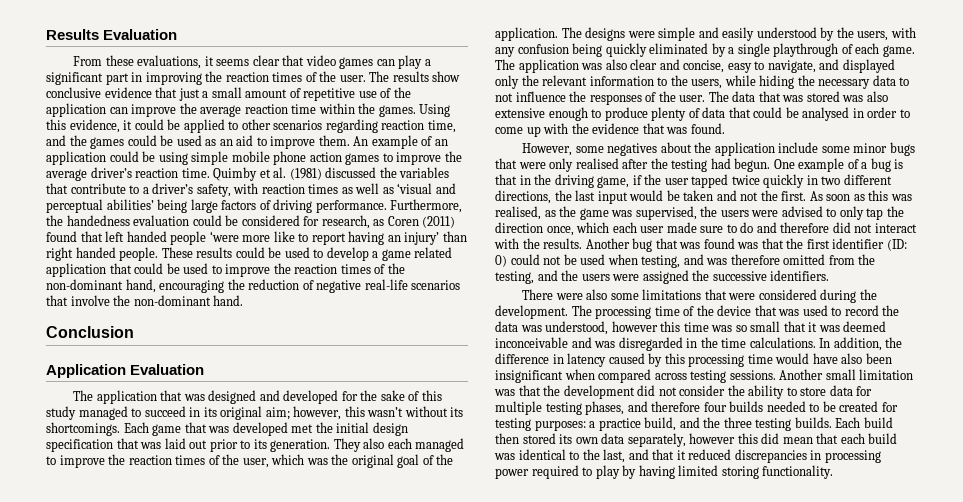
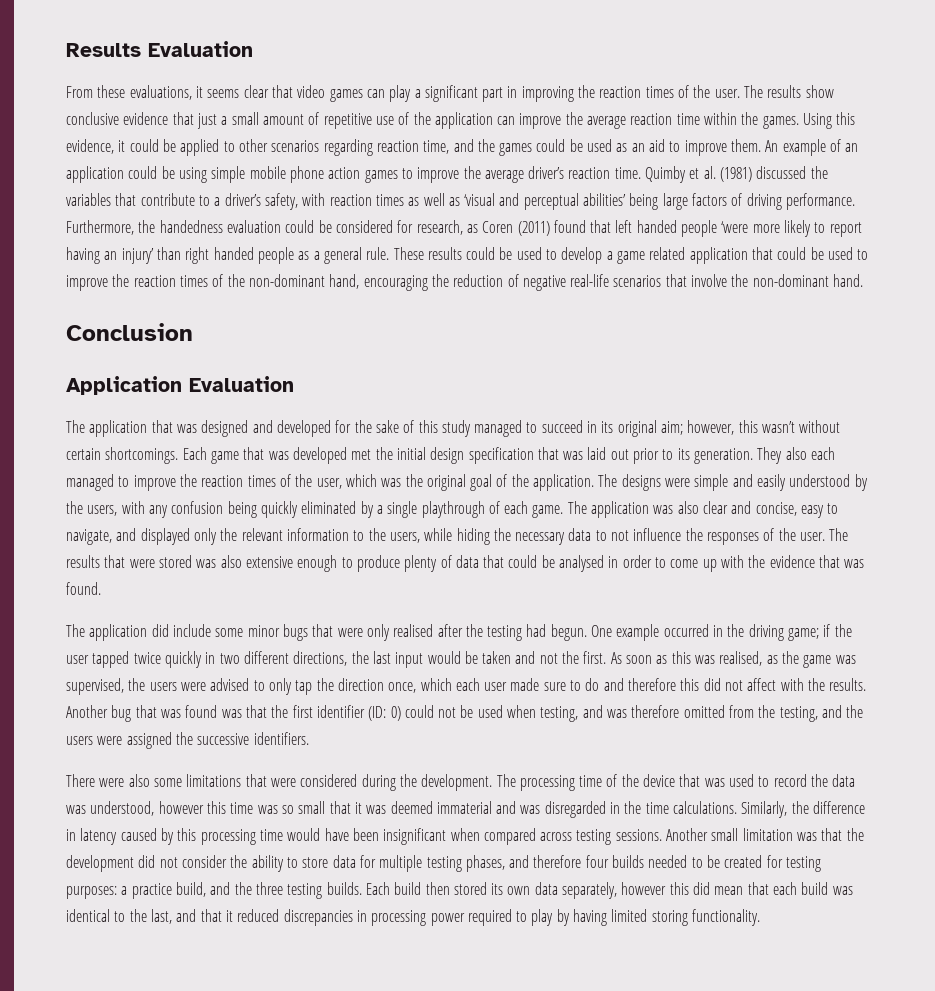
- Furthermore, the handedness evaluation could be considered for research, as Coren (2011) found that left handed people ‘were more like to report having an injury’ than right handed people.
+ Furthermore, the handedness evaluation could be considered for research, as Coren (2011) found that left handed people ‘were more likely to report having an injury’ than right handed people as a general rule.
- The application that was designed and developed for the sake of this study managed to succeed in its original aim; however, this wasn’t without its shortcomings.
+ The application that was designed and developed for the sake of this study managed to succeed in its original aim; however, this wasn’t without certain shortcomings.
- The data that was stored was also extensive enough to produce plenty of data that could be analysed in order to come up with the evidence that was found.
+ The results that were stored was also extensive enough to produce plenty of data that could be analysed in order to come up with the evidence that was found.
- However, some negatives about the application include some minor bugs that were only realised after the testing had begun.
+ The application did include some minor bugs that were only realised after the testing had begun.
- One example of a bug is that in the driving game, if the user tapped twice quickly in two different directions, the last input would be taken and not the first.
+ One example occurred in the driving game; if the user tapped twice quickly in two different directions, the last input would be taken and not the first.
- As soon as this was realised, as the game was supervised, the users were advised to only tap the direction once, which each user made sure to do and therefore did not interact with the results.
+ As soon as this was realised, as the game was supervised, the users were advised to only tap the direction once, which each user made sure to do and therefore this did not affect with the results.
- The processing time of the device that was used to record the data was understood, however this time was so small that it was deemed inconceivable and was disregarded in the time calculations.
+ The processing time of the device that was used to record the data was understood, however this time was so small that it was deemed immaterial and was disregarded in the time calculations.
- In addition, the difference in latency caused by this processing time would have also been insignificant when compared across testing sessions.
+ Similarly, the difference in latency caused by this processing time would have been insignificant when compared across testing sessions.

